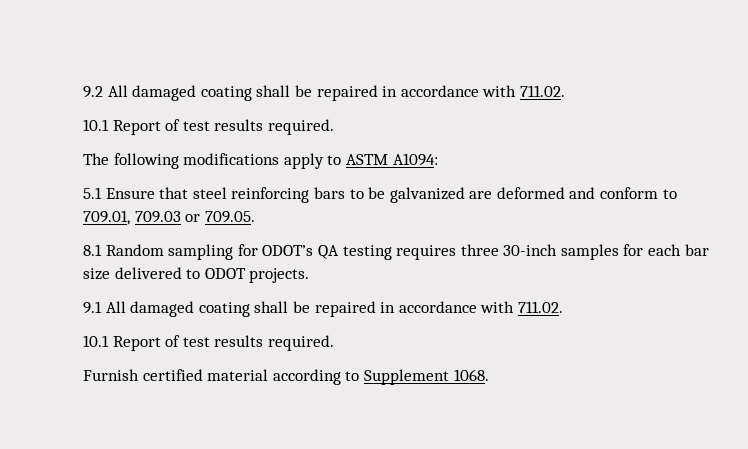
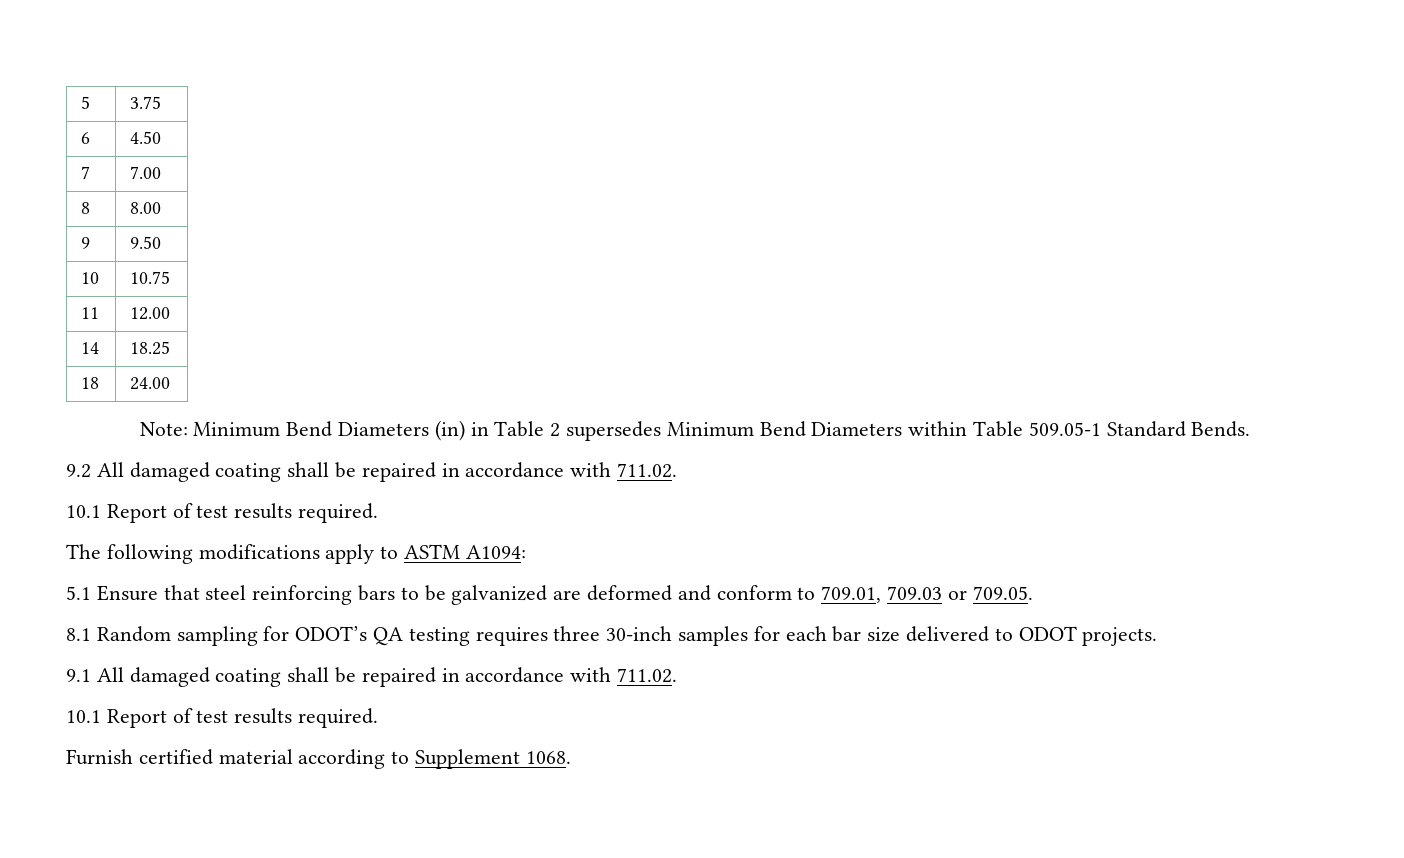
+ 5 | 3.75
+ 6 | 4.50
+ 7 | 7.00
+ 8 | 8.00
+ 9 | 9.50
+ 10 | 10.75
+ 11 | 12.00
+ 14 | 18.25
+ 18 | 24.00
+ Note: Minimum Bend Diameters (in) in Table 2 supersedes Minimum Bend Diameters within Table 509.05-1 Standard Bends.

